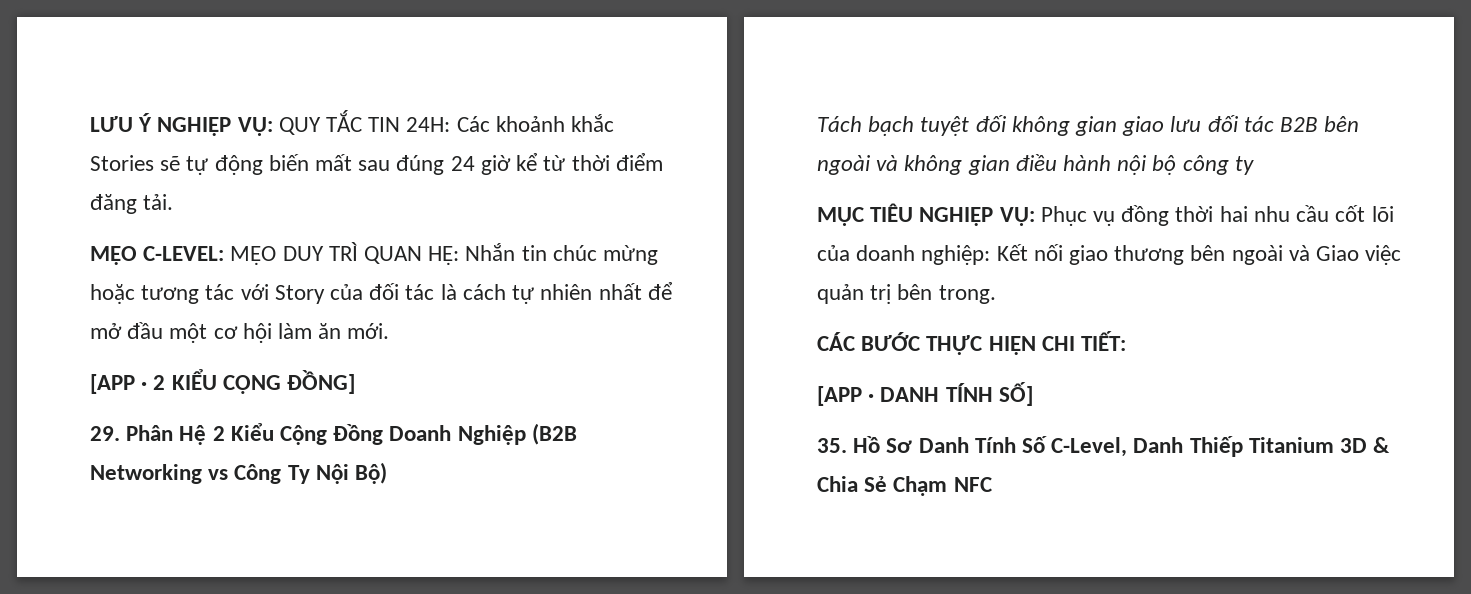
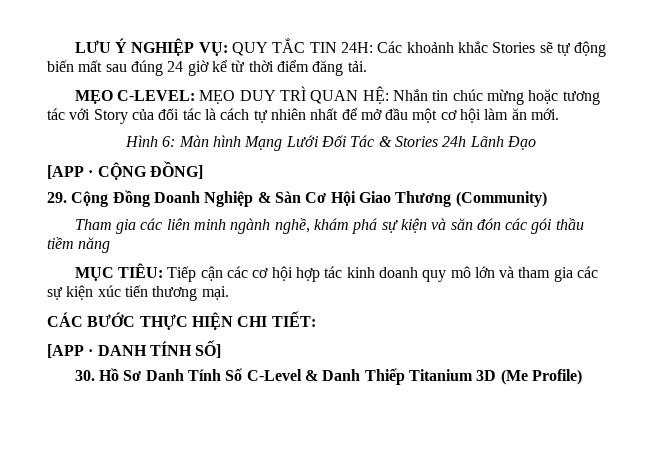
- [APP · 2 KIỂU CỘNG ĐỒNG]
+ Hình 6: Màn hình Mạng Lưới Đối Tác & Stories 24h Lãnh Đạo
+ [APP · CỘNG ĐỒNG]
- 29. Phân Hệ 2 Kiểu Cộng Đồng Doanh Nghiệp (B2B Networking vs Công Ty Nội Bộ)
- Tách bạch tuyệt đối không gian giao lưu đối tác B2B bên ngoài và không gian điều hành nội bộ công ty
- MỤC TIÊU NGHIỆP VỤ: Phục vụ đồng thời hai nhu cầu cốt lõi của doanh nghiệp: Kết nối giao thương bên ngoài và Giao việc quản trị bên trong.
+ 29. Cộng Đồng Doanh Nghiệp & Sàn Cơ Hội Giao Thương (Community)
+ Tham gia các liên minh ngành nghề, khám phá sự kiện và săn đón các gói thầu tiềm năng
+ MỤC TIÊU: Tiếp cận các cơ hội hợp tác kinh doanh quy mô lớn và tham gia các sự kiện xúc tiến thương mại.
- 35. Hồ Sơ Danh Tính Số C-Level, Danh Thiếp Titanium 3D & Chia Sẻ Chạm NFC
+ 30. Hồ Sơ Danh Tính Số C-Level & Danh Thiếp Titanium 3D (Me Profile)

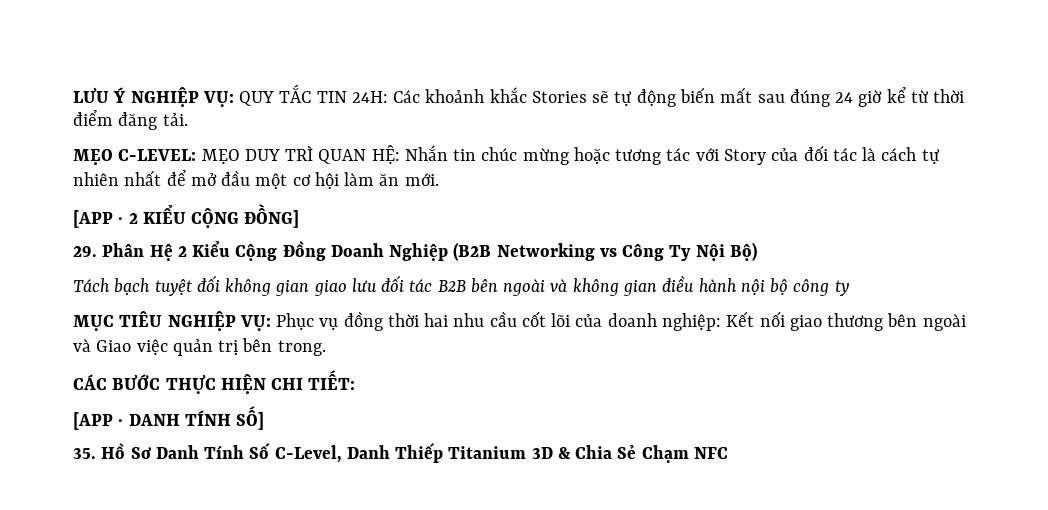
- Hình 6: Màn hình Mạng Lưới Đối Tác & Stories 24h Lãnh Đạo
- [APP · CỘNG ĐỒNG]
+ [APP · 2 KIỂU CỘNG ĐỒNG]
- 29. Cộng Đồng Doanh Nghiệp & Sàn Cơ Hội Giao Thương (Community)
- Tham gia các liên minh ngành nghề, khám phá sự kiện và săn đón các gói thầu tiềm năng
- MỤC TIÊU: Tiếp cận các cơ hội hợp tác kinh doanh quy mô lớn và tham gia các sự kiện xúc tiến thương mại.
+ 29. Phân Hệ 2 Kiểu Cộng Đồng Doanh Nghiệp (B2B Networking vs Công Ty Nội Bộ)
+ Tách bạch tuyệt đối không gian giao lưu đối tác B2B bên ngoài và không gian điều hành nội bộ công ty
+ MỤC TIÊU NGHIỆP VỤ: Phục vụ đồng thời hai nhu cầu cốt lõi của doanh nghiệp: Kết nối giao thương bên ngoài và Giao việc quản trị bên trong.
- 30. Hồ Sơ Danh Tính Số C-Level & Danh Thiếp Titanium 3D (Me Profile)
+ 35. Hồ Sơ Danh Tính Số C-Level, Danh Thiếp Titanium 3D & Chia Sẻ Chạm NFC

